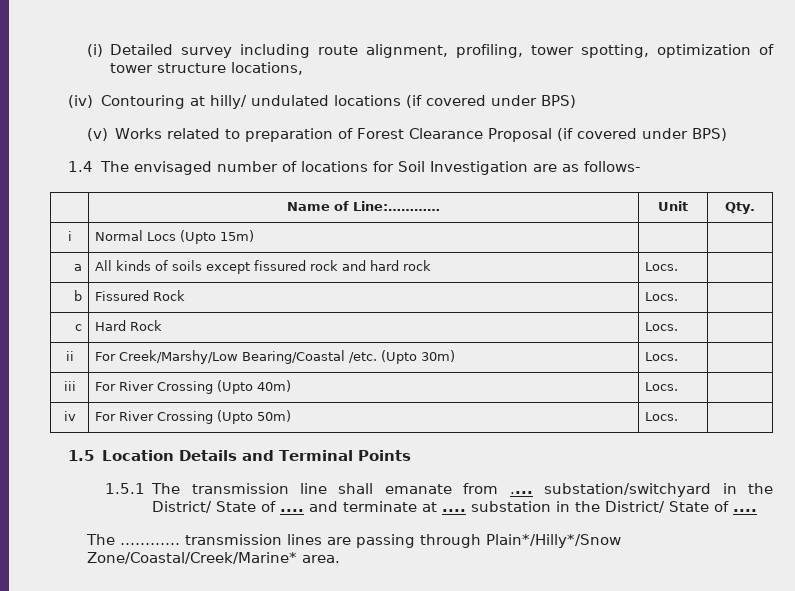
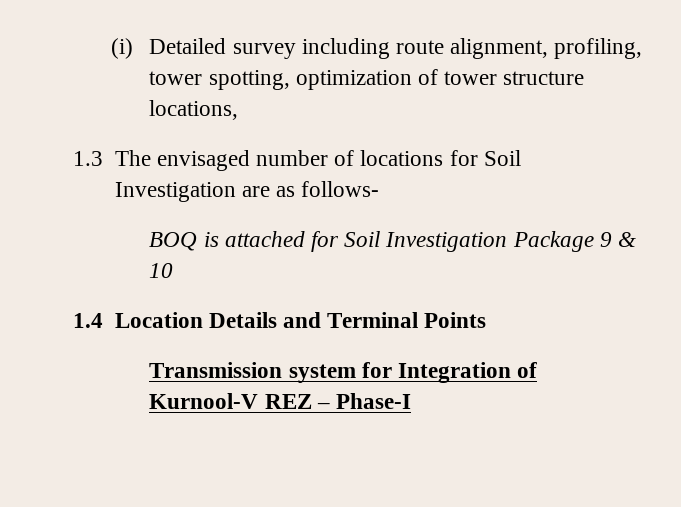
- (iv) Contouring at hilly/ undulated locations (if covered under BPS)
- (v) Works related to preparation of Forest Clearance Proposal (if covered under BPS)
- 1.4 The envisaged number of locations for Soil Investigation are as follows-
+ 1.3 The envisaged number of locations for Soil Investigation are as follows-
- | Name of Line:………… | Unit | Qty.
- i | Normal Locs (Upto 15m) | |
- a | All kinds of soils except fissured rock and hard rock | Locs. |
- b | Fissured Rock | Locs. |
- c | Hard Rock | Locs. |
- ii | For Creek/Marshy/Low Bearing/Coastal /etc. (Upto 30m) | Locs. |
- iii | For River Crossing (Upto 40m) | Locs. |
- iv | For River Crossing (Upto 50m) | Locs. |
- 1.5 Location Details and Terminal Points
+ BOQ is attached for Soil Investigation Package 9 & 10
+ 1.4 Location Details and Terminal Points
- 1.5.1 The transmission line shall emanate from .... substation/switchyard in the District/ State of .... and terminate at .... substation in the District/ State of ....
- The ………… transmission lines are passing through Plain*/Hilly*/Snow Zone/Coastal/Creek/Marine* area.
+ Transmission system for Integration of Kurnool-V REZ – Phase-I

